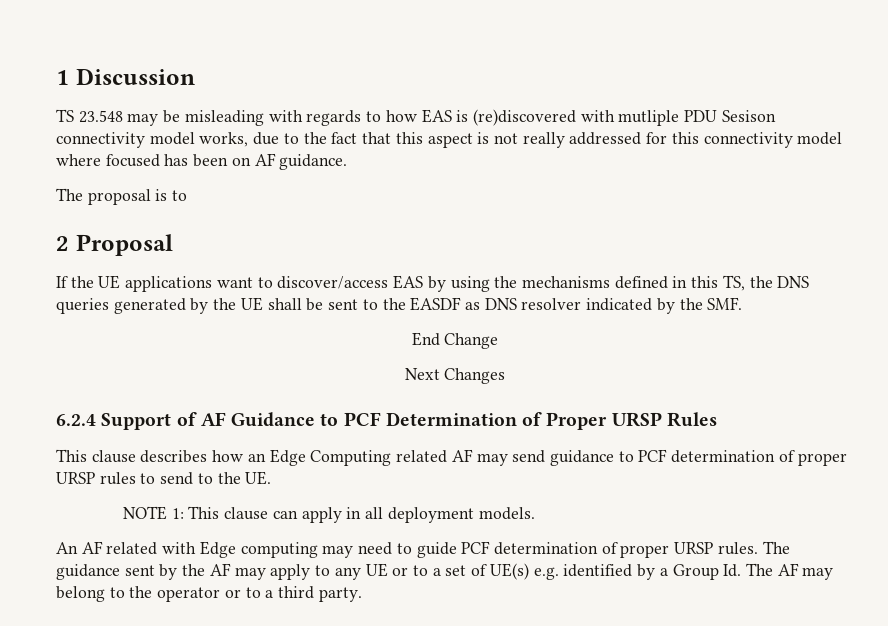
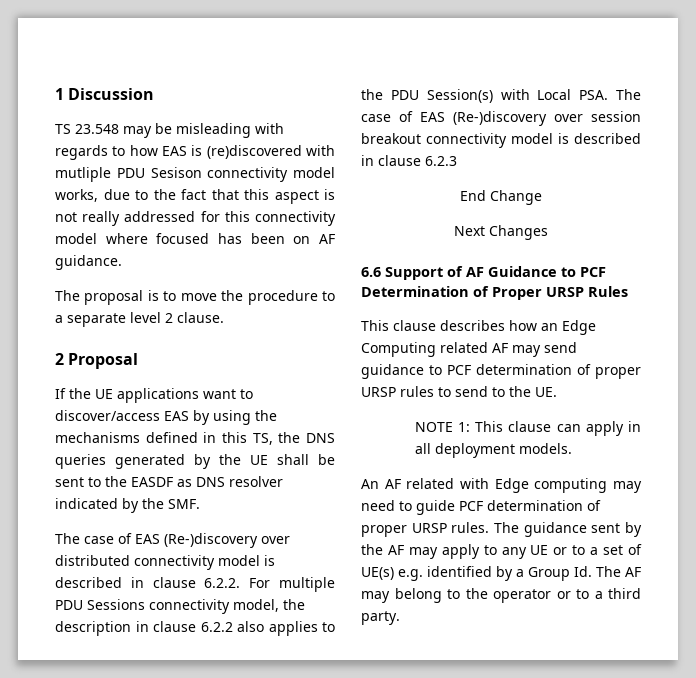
- The proposal is to
+ The proposal is to move the procedure to a separate level 2 clause.
+ The case of EAS (Re-)discovery over distributed connectivity model is described in clause 6.2.2. For multiple PDU Sessions connectivity model, the description in clause 6.2.2 also applies to the PDU Session(s) with Local PSA. The case of EAS (Re-)discovery over session breakout connectivity model is described in clause 6.2.3
- 6.2.4 Support of AF Guidance to PCF Determination of Proper URSP Rules
+ 6.6 Support of AF Guidance to PCF Determination of Proper URSP Rules

